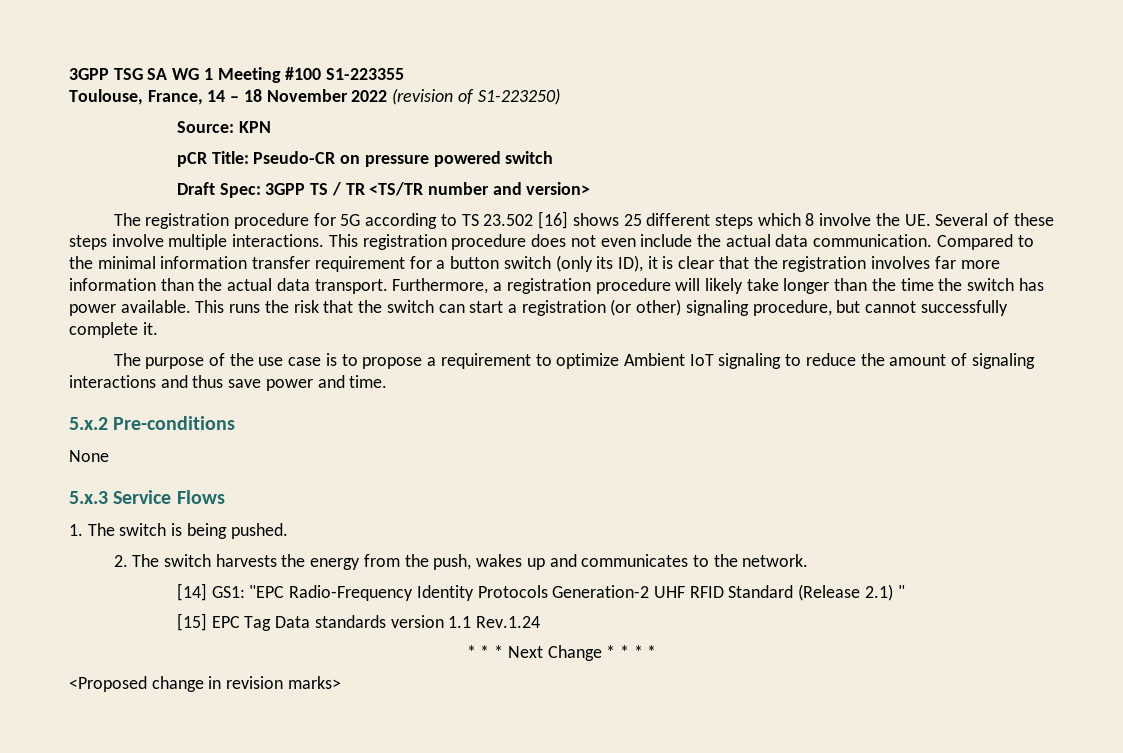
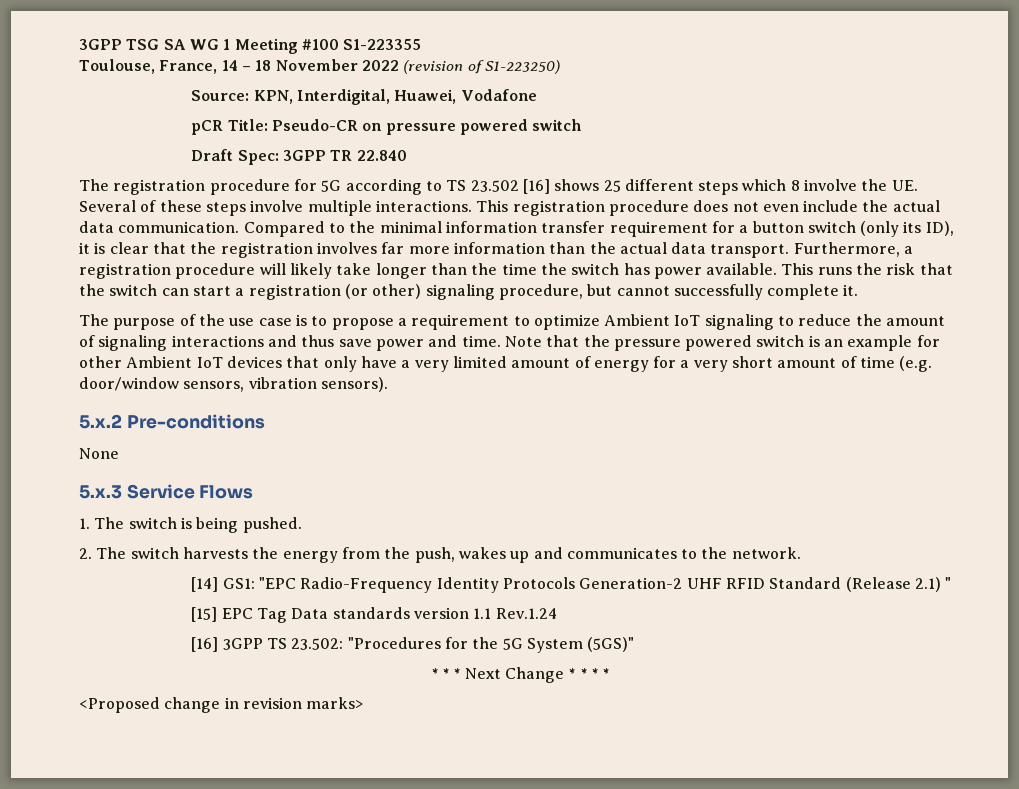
- Source: KPN
+ Source: KPN, Interdigital, Huawei, Vodafone
- Draft Spec: 3GPP TS / TR <TS/TR number and version>
+ Draft Spec: 3GPP TR 22.840
+ Note that the pressure powered switch is an example for other Ambient IoT devices that only have a very limited amount of energy for a very short amount of time (e.g. door/window sensors, vibration sensors).
+ [16] 3GPP TS 23.502: "Procedures for the 5G System (5GS)"

